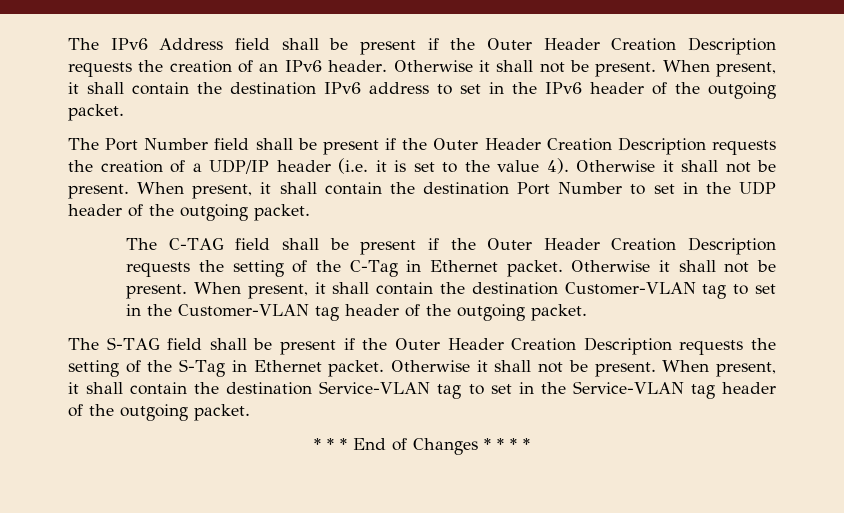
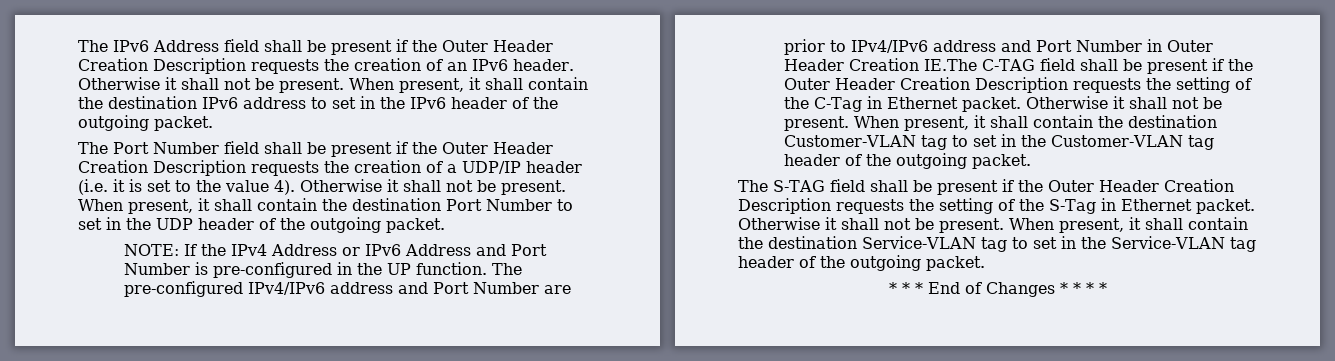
- The C-TAG field shall be present if the Outer Header Creation Description requests the setting of the C-Tag in Ethernet packet.
+ NOTE: If the IPv4 Address or IPv6 Address and Port Number is pre-configured in the UP function. The pre-configured IPv4/IPv6 address and Port Number are prior to IPv4/IPv6 address and Port Number in Outer Header Creation IE.The C-TAG field shall be present if the Outer Header Creation Description requests the setting of the C-Tag in Ethernet packet.

